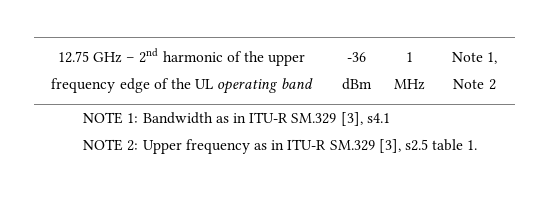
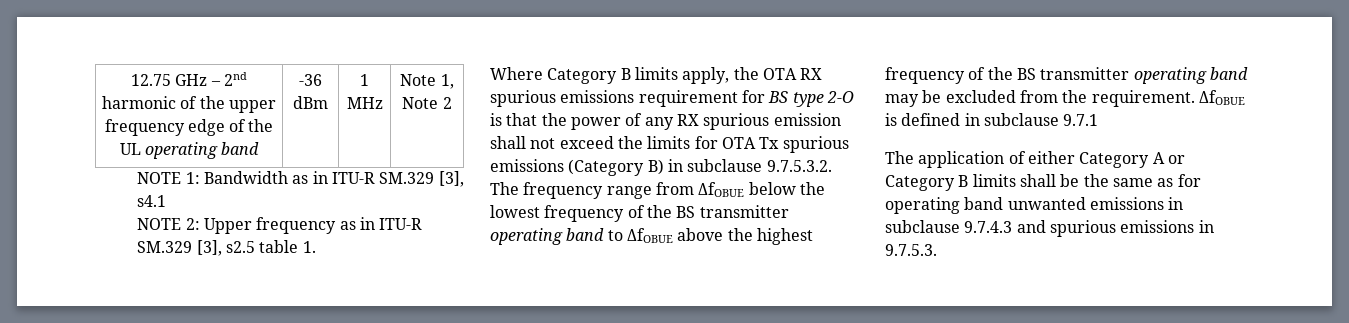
+ Where Category B limits apply, the OTA RX spurious emissions requirement for BS type 2-O is that the power of any RX spurious emission shall not exceed the limits for OTA Tx spurious emissions (Category B) in subclause 9.7.5.3.2. The frequency range from ΔfOBUE below the lowest frequency of the BS transmitter operating band to ΔfOBUE above the highest frequency of the BS transmitter operating band may be excluded from the requirement. ΔfOBUE is defined in subclause 9.7.1
+ The application of either Category A or Category B limits shall be the same as for operating band unwanted emissions in subclause 9.7.4.3 and spurious emissions in 9.7.5.3.

